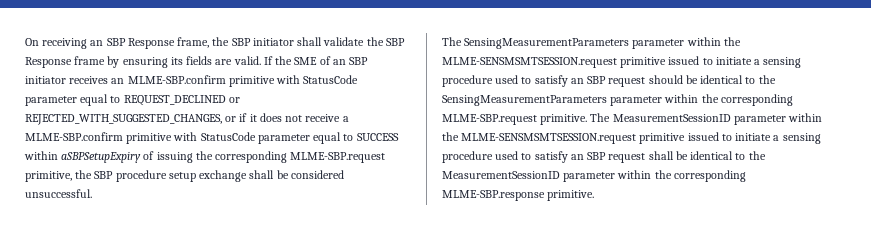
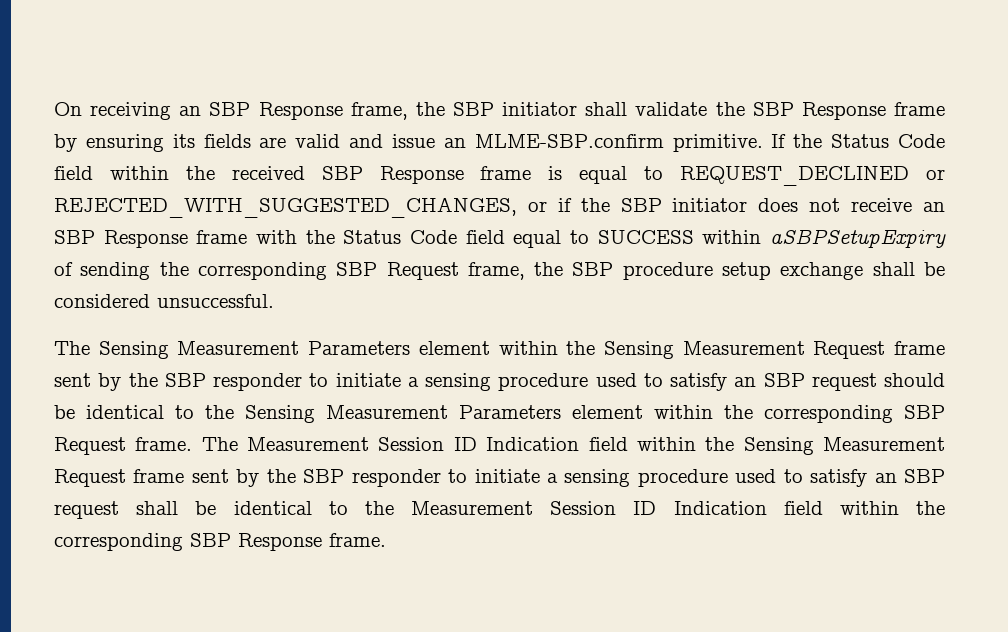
- On receiving an SBP Response frame, the SBP initiator shall validate the SBP Response frame by ensuring its fields are valid. If the SME of an SBP initiator receives an MLME-SBP.confirm primitive with StatusCode parameter equal to REQUEST_DECLINED or REJECTED_WITH_SUGGESTED_CHANGES, or if it does not receive a MLME-SBP.confirm primitive with StatusCode parameter equal to SUCCESS within aSBPSetupExpiry of issuing the corresponding MLME-SBP.request primitive, the SBP procedure setup exchange shall be considered unsuccessful.
+ On receiving an SBP Response frame, the SBP initiator shall validate the SBP Response frame by ensuring its fields are valid and issue an MLME-SBP.confirm primitive. If the Status Code field within the received SBP Response frame is equal to REQUEST_DECLINED or REJECTED_WITH_SUGGESTED_CHANGES, or if the SBP initiator does not receive an SBP Response frame with the Status Code field equal to SUCCESS within aSBPSetupExpiry of sending the corresponding SBP Request frame, the SBP procedure setup exchange shall be considered unsuccessful.
- The SensingMeasurementParameters parameter within the MLME-SENSMSMTSESSION.request primitive issued to initiate a sensing procedure used to satisfy an SBP request should be identical to the SensingMeasurementParameters parameter within the corresponding MLME-SBP.request primitive. The MeasurementSessionID parameter within the MLME-SENSMSMTSESSION.request primitive issued to initiate a sensing procedure used to satisfy an SBP request shall be identical to the MeasurementSessionID parameter within the corresponding MLME-SBP.response primitive.
+ The Sensing Measurement Parameters element within the Sensing Measurement Request frame sent by the SBP responder to initiate a sensing procedure used to satisfy an SBP request should be identical to the Sensing Measurement Parameters element within the corresponding SBP Request frame. The Measurement Session ID Indication field within the Sensing Measurement Request frame sent by the SBP responder to initiate a sensing procedure used to satisfy an SBP request shall be identical to the Measurement Session ID Indication field within the corresponding SBP Response frame.

